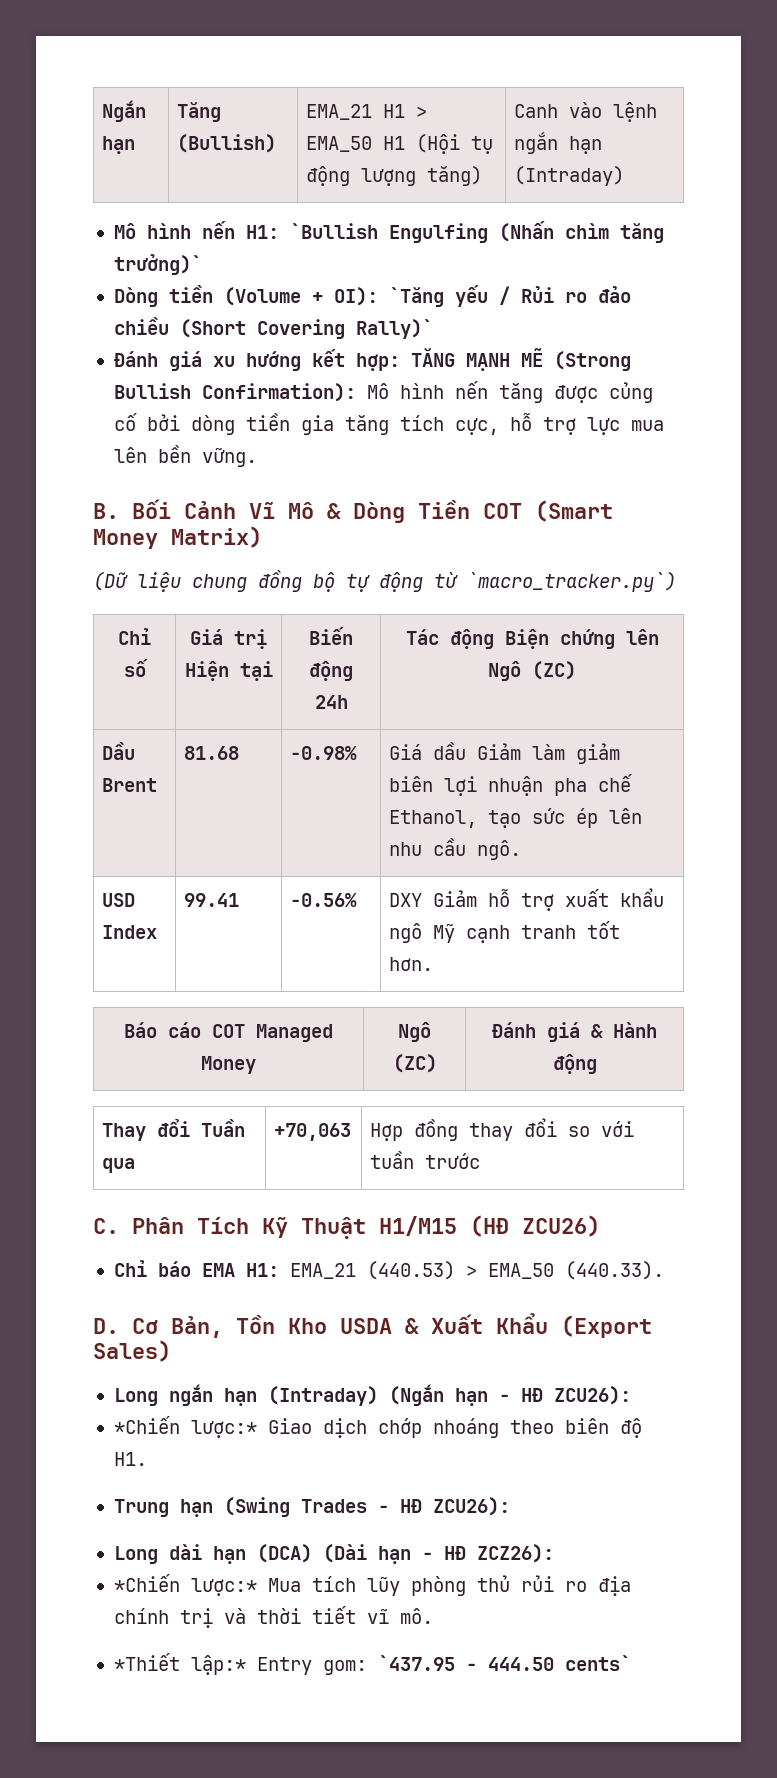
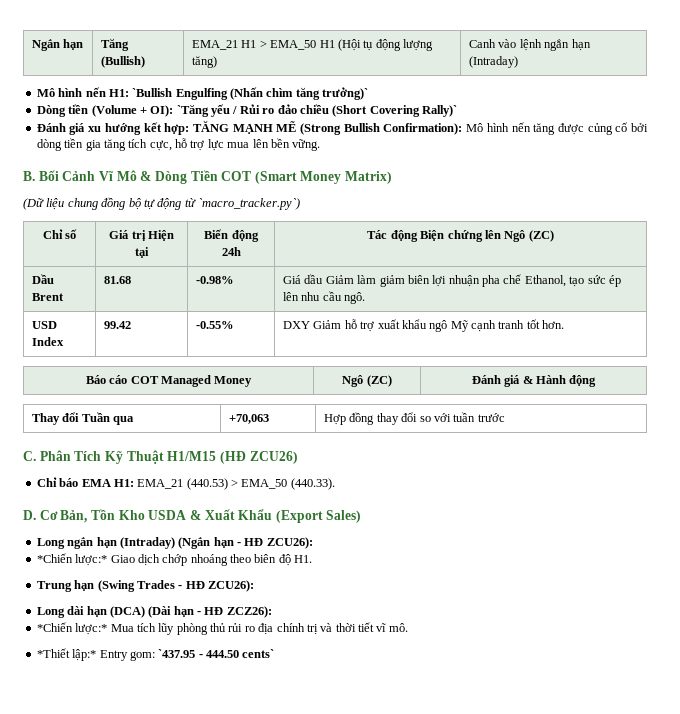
- USD Index | 99.41 | -0.56% | DXY Giảm hỗ trợ xuất khẩu ngô Mỹ cạnh tranh tốt hơn.
+ USD Index | 99.42 | -0.55% | DXY Giảm hỗ trợ xuất khẩu ngô Mỹ cạnh tranh tốt hơn.

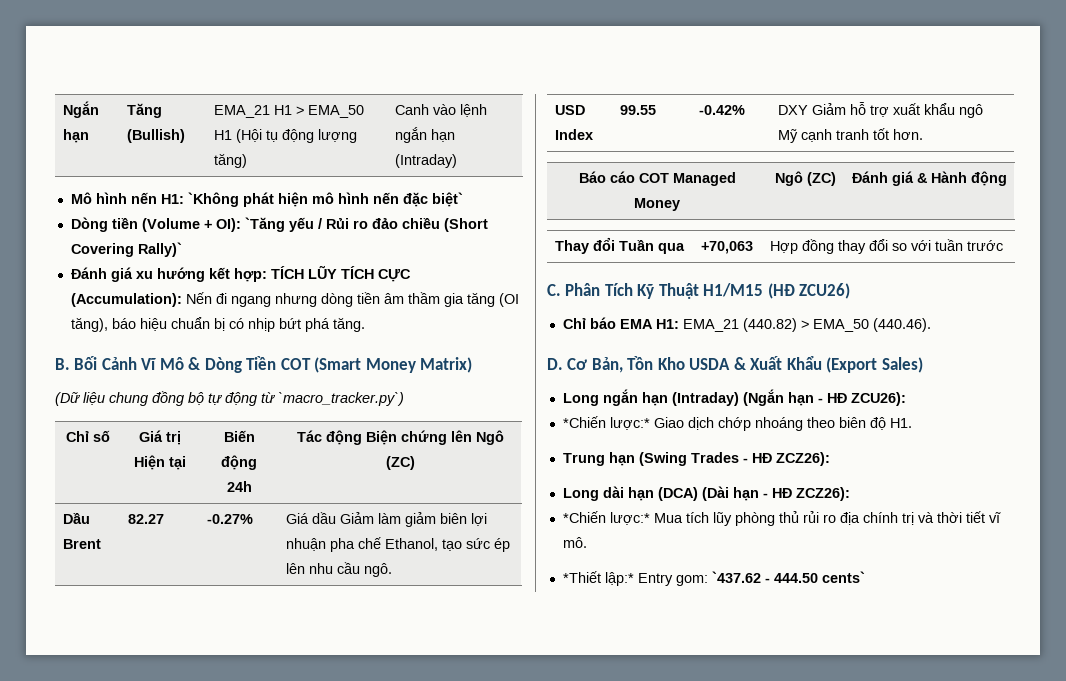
- Mô hình nến H1: `Bullish Engulfing (Nhấn chìm tăng trưởng)`
+ Mô hình nến H1: `Không phát hiện mô hình nến đặc biệt`
- Đánh giá xu hướng kết hợp: TĂNG MẠNH MẼ (Strong Bullish Confirmation): Mô hình nến tăng được củng cố bởi dòng tiền gia tăng tích cực, hỗ trợ lực mua lên bền vững.
+ Đánh giá xu hướng kết hợp: TÍCH LŨY TÍCH CỰC (Accumulation): Nến đi ngang nhưng dòng tiền âm thầm gia tăng (OI tăng), báo hiệu chuẩn bị có nhịp bứt phá tăng.
- Dầu Brent | 81.68 | -0.98% | Giá dầu Giảm làm giảm biên lợi nhuận pha chế Ethanol, tạo sức ép lên nhu cầu ngô.
+ Dầu Brent | 82.27 | -0.27% | Giá dầu Giảm làm giảm biên lợi nhuận pha chế Ethanol, tạo sức ép lên nhu cầu ngô.
- USD Index | 99.42 | -0.55% | DXY Giảm hỗ trợ xuất khẩu ngô Mỹ cạnh tranh tốt hơn.
+ USD Index | 99.55 | -0.42% | DXY Giảm hỗ trợ xuất khẩu ngô Mỹ cạnh tranh tốt hơn.
- Chỉ báo EMA H1: EMA_21 (440.53) > EMA_50 (440.33).
+ Chỉ báo EMA H1: EMA_21 (440.82) > EMA_50 (440.46).
- Trung hạn (Swing Trades - HĐ ZCU26):
+ Trung hạn (Swing Trades - HĐ ZCZ26):
- *Thiết lập:* Entry gom: `437.95 - 444.50 cents`
+ *Thiết lập:* Entry gom: `437.62 - 444.50 cents`

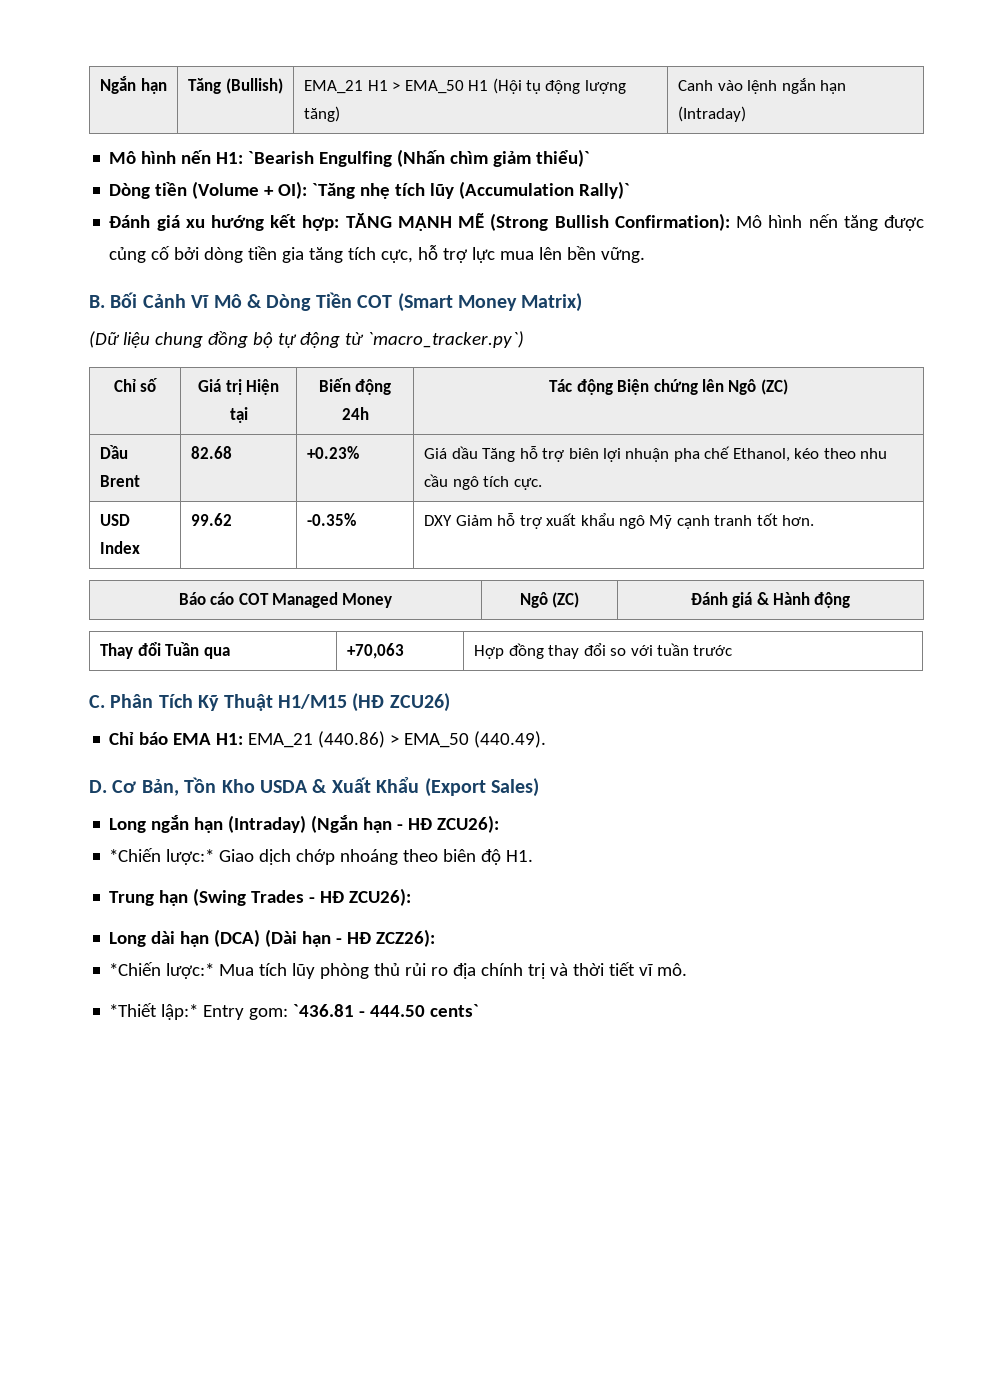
- Mô hình nến H1: `Không phát hiện mô hình nến đặc biệt`
+ Mô hình nến H1: `Bearish Engulfing (Nhấn chìm giảm thiểu)`
- Dòng tiền (Volume + OI): `Tăng yếu / Rủi ro đảo chiều (Short Covering Rally)`
+ Dòng tiền (Volume + OI): `Tăng nhẹ tích lũy (Accumulation Rally)`
- Đánh giá xu hướng kết hợp: TÍCH LŨY TÍCH CỰC (Accumulation): Nến đi ngang nhưng dòng tiền âm thầm gia tăng (OI tăng), báo hiệu chuẩn bị có nhịp bứt phá tăng.
+ Đánh giá xu hướng kết hợp: TĂNG MẠNH MẼ (Strong Bullish Confirmation): Mô hình nến tăng được củng cố bởi dòng tiền gia tăng tích cực, hỗ trợ lực mua lên bền vững.
- Dầu Brent | 82.27 | -0.27% | Giá dầu Giảm làm giảm biên lợi nhuận pha chế Ethanol, tạo sức ép lên nhu cầu ngô.
+ Dầu Brent | 82.68 | +0.23% | Giá dầu Tăng hỗ trợ biên lợi nhuận pha chế Ethanol, kéo theo nhu cầu ngô tích cực.
- USD Index | 99.55 | -0.42% | DXY Giảm hỗ trợ xuất khẩu ngô Mỹ cạnh tranh tốt hơn.
+ USD Index | 99.62 | -0.35% | DXY Giảm hỗ trợ xuất khẩu ngô Mỹ cạnh tranh tốt hơn.
- Chỉ báo EMA H1: EMA_21 (440.82) > EMA_50 (440.46).
+ Chỉ báo EMA H1: EMA_21 (440.86) > EMA_50 (440.49).
- Trung hạn (Swing Trades - HĐ ZCZ26):
+ Trung hạn (Swing Trades - HĐ ZCU26):
- *Thiết lập:* Entry gom: `437.62 - 444.50 cents`
+ *Thiết lập:* Entry gom: `436.81 - 444.50 cents`

